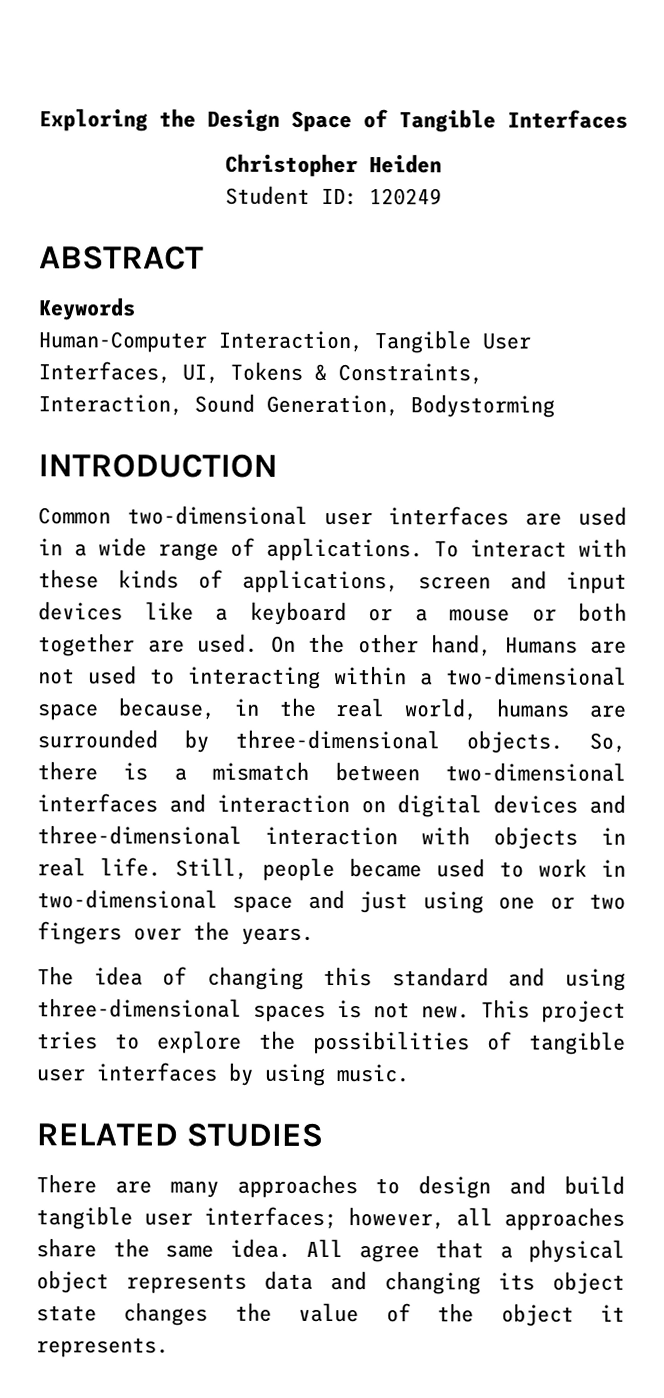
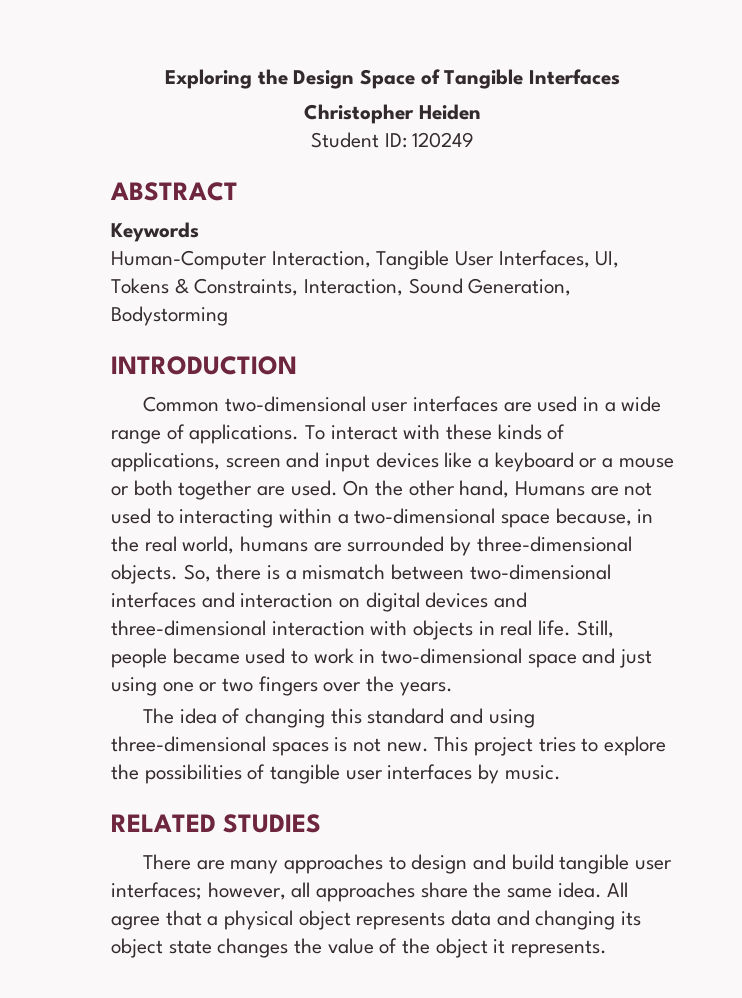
- This project tries to explore the possibilities of tangible user interfaces by using music.
+ This project tries to explore the possibilities of tangible user interfaces by music.

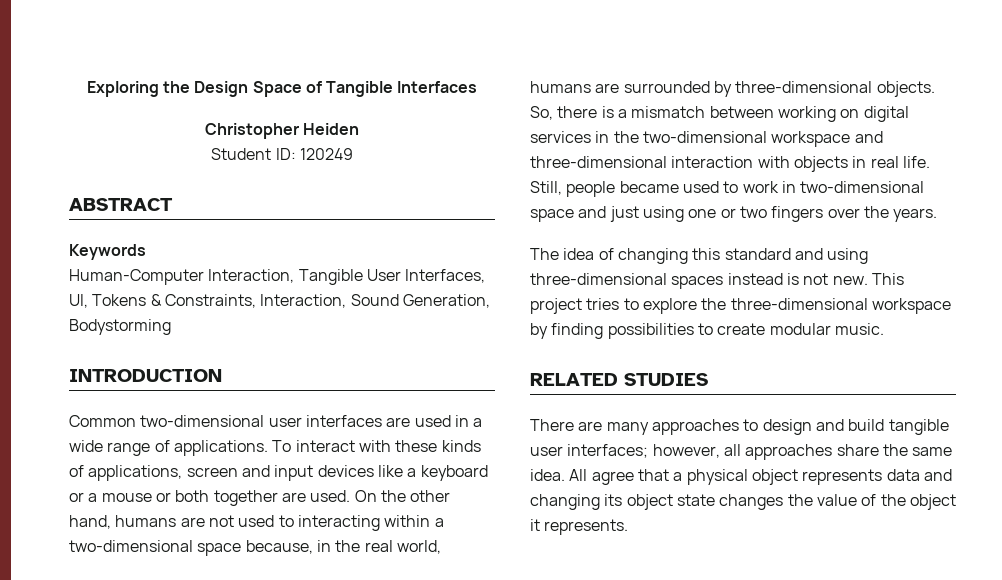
- On the other hand, Humans are not used to interacting within a two-dimensional space because, in the real world, humans are surrounded by three-dimensional objects.
+ On the other hand, humans are not used to interacting within a two-dimensional space because, in the real world, humans are surrounded by three-dimensional objects.
- So, there is a mismatch between two-dimensional interfaces and interaction on digital devices and three-dimensional interaction with objects in real life.
+ So, there is a mismatch between working on digital services in the two-dimensional workspace and three-dimensional interaction with objects in real life.
- The idea of changing this standard and using three-dimensional spaces is not new.
+ The idea of changing this standard and using three-dimensional spaces instead is not new.
- This project tries to explore the possibilities of tangible user interfaces by music.
+ This project tries to explore the three-dimensional workspace by finding possibilities to create modular music.

